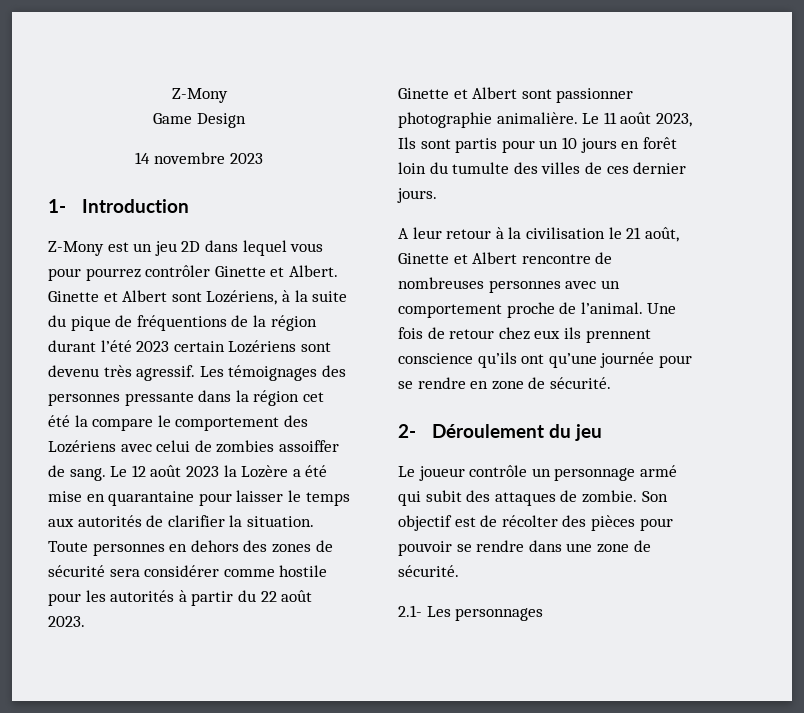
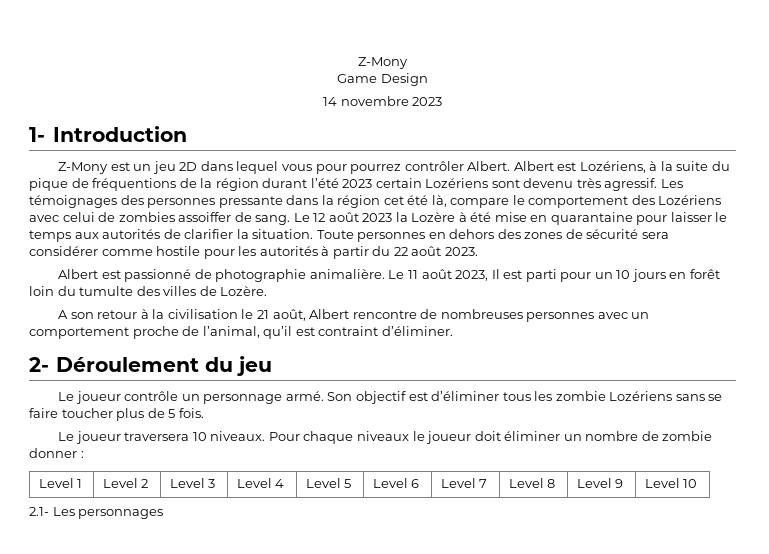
- Z-Mony est un jeu 2D dans lequel vous pour pourrez contrôler Ginette et Albert. Ginette et Albert sont Lozériens, à la suite du pique de fréquentions de la région durant l’été 2023 certain Lozériens sont devenu très agressif.
+ Z-Mony est un jeu 2D dans lequel vous pour pourrez contrôler Albert. Albert est Lozériens, à la suite du pique de fréquentions de la région durant l’été 2023 certain Lozériens sont devenu très agressif.
- Les témoignages des personnes pressante dans la région cet été la compare le comportement des Lozériens avec celui de zombies assoiffer de sang.
+ Les témoignages des personnes pressante dans la région cet été là, compare le comportement des Lozériens avec celui de zombies assoiffer de sang.
- Le 12 août 2023 la Lozère a été mise en quarantaine pour laisser le temps aux autorités de clarifier la situation.
+ Le 12 août 2023 la Lozère à été mise en quarantaine pour laisser le temps aux autorités de clarifier la situation.
- Ginette et Albert sont passionner photographie animalière.
+ Albert est passionné de photographie animalière.
- Le 11 août 2023, Ils sont partis pour un 10 jours en forêt loin du tumulte des villes de ces dernier jours.
+ Le 11 août 2023, Il est parti pour un 10 jours en forêt loin du tumulte des villes de Lozère.
- A leur retour à la civilisation le 21 août, Ginette et Albert rencontre de nombreuses personnes avec un comportement proche de l’animal. Une fois de retour chez eux ils prennent conscience qu’ils ont qu’une journée pour se rendre en zone de sécurité.
+ A son retour à la civilisation le 21 août, Albert rencontre de nombreuses personnes avec un comportement proche de l’animal, qu’il est contraint d’éliminer.
- Le joueur contrôle un personnage armé qui subit des attaques de zombie. Son objectif est de récolter des pièces pour pouvoir se rendre dans une zone de sécurité.
+ Le joueur contrôle un personnage armé. Son objectif est d’éliminer tous les zombie Lozériens sans se faire toucher plus de 5 fois.
+ Le joueur traversera 10 niveaux. Pour chaque niveaux le joueur doit éliminer un nombre de zombie donner :
+ Level 1 | Level 2 | Level 3 | Level 4 | Level 5 | Level 6 | Level 7 | Level 8 | Level 9 | Level 10

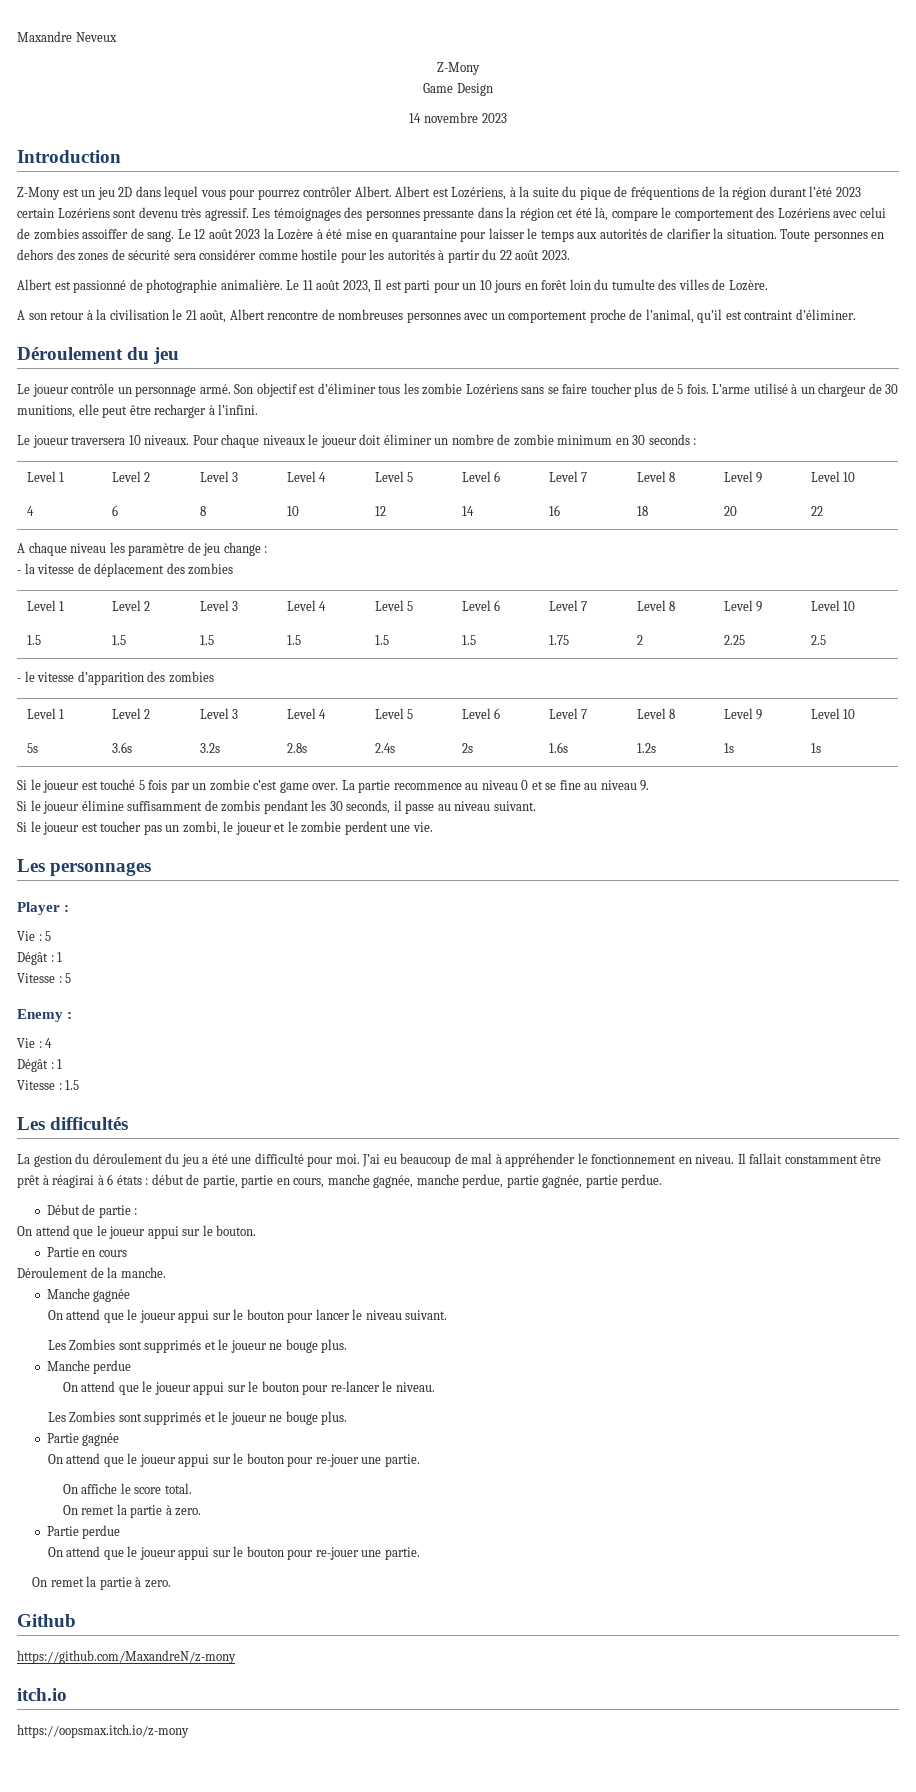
+ Maxandre Neveux
- 1- Introduction
+ Introduction
- 2- Déroulement du jeu
+ Déroulement du jeu
+ L’arme utilisé à un chargeur de 30 munitions, elle peut être recharger à l’infini.
- Pour chaque niveaux le joueur doit éliminer un nombre de zombie donner :
+ Pour chaque niveaux le joueur doit éliminer un nombre de zombie minimum en 30 seconds :
- 2.1- Les personnages
+ 4 | 6 | 8 | 10 | 12 | 14 | 16 | 18 | 20 | 22
+ A chaque niveau les paramètre de jeu change :
+ - la vitesse de déplacement des zombies
+ Level 1 | Level 2 | Level 3 | Level 4 | Level 5 | Level 6 | Level 7 | Level 8 | Level 9 | Level 10
+ 1.5 | 1.5 | 1.5 | 1.5 | 1.5 | 1.5 | 1.75 | 2 | 2.25 | 2.5
+ - le vitesse d’apparition des zombies
+ Level 1 | Level 2 | Level 3 | Level 4 | Level 5 | Level 6 | Level 7 | Level 8 | Level 9 | Level 10
+ 5s | 3.6s | 3.2s | 2.8s | 2.4s | 2s | 1.6s | 1.2s | 1s | 1s
+ Si le joueur est touché 5 fois par un zombie c’est game over. La partie recommence au niveau 0 et se fine au niveau 9.
+ Si le joueur élimine suffisamment de zombis pendant les 30 seconds, il passe au niveau suivant.
+ Si le joueur est toucher pas un zombi, le joueur et le zombie perdent une vie.
+ Les personnages
+ Player :
+ Vie : 5
+ Dégât : 1
+ Vitesse : 5
+ Enemy :
+ Vie : 4
+ Dégât : 1
+ Vitesse : 1.5
+ Les difficultés
+ La gestion du déroulement du jeu a été une difficulté pour moi. J’ai eu beaucoup de mal à appréhender le fonctionnement en niveau. Il fallait constamment être prêt à réagirai à 6 états : début de partie, partie en cours, manche gagnée, manche perdue, partie gagnée, partie perdue.
+ Début de partie :
+ On attend que le joueur appui sur le bouton.
+ Partie en cours
+ Déroulement de la manche.
+ Manche gagnée
+ On attend que le joueur appui sur le bouton pour lancer le niveau suivant.
+ Les Zombies sont supprimés et le joueur ne bouge plus.
+ Manche perdue
+ On attend que le joueur appui sur le bouton pour re-lancer le niveau.
+ Les Zombies sont supprimés et le joueur ne bouge plus.
+ Partie gagnée
+ On attend que le joueur appui sur le bouton pour re-jouer une partie.
+ On affiche le score total.
+ On remet la partie à zero.
+ Partie perdue
+ On attend que le joueur appui sur le bouton pour re-jouer une partie.
+ On remet la partie à zero.
+ Github
+ https://github.com/MaxandreN/z-mony
+ itch.io
+ https://oopsmax.itch.io/z-mony

